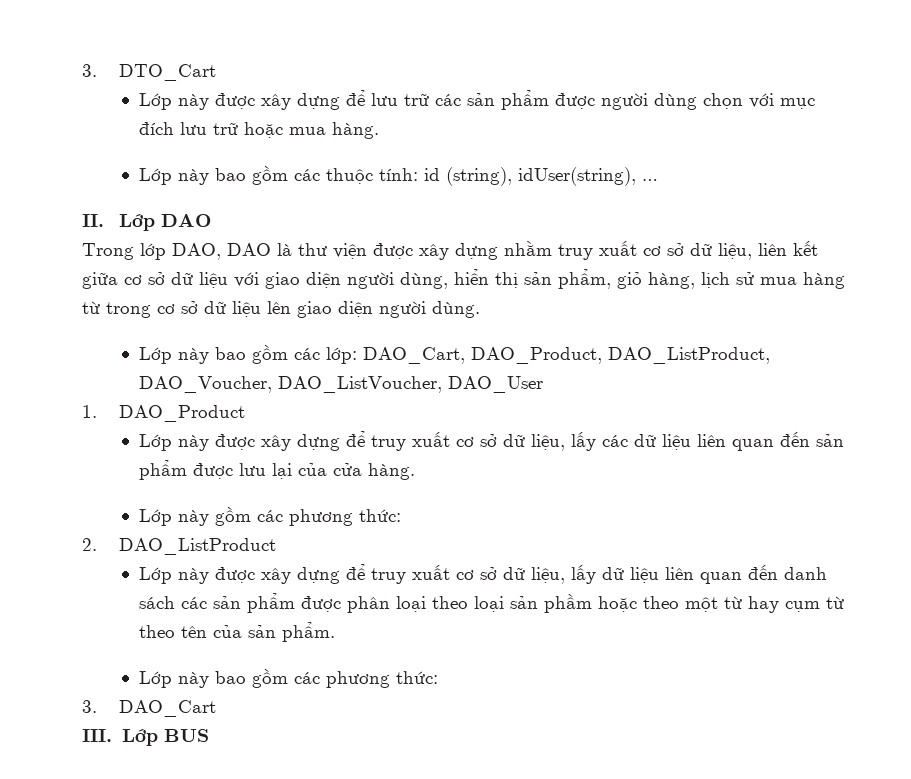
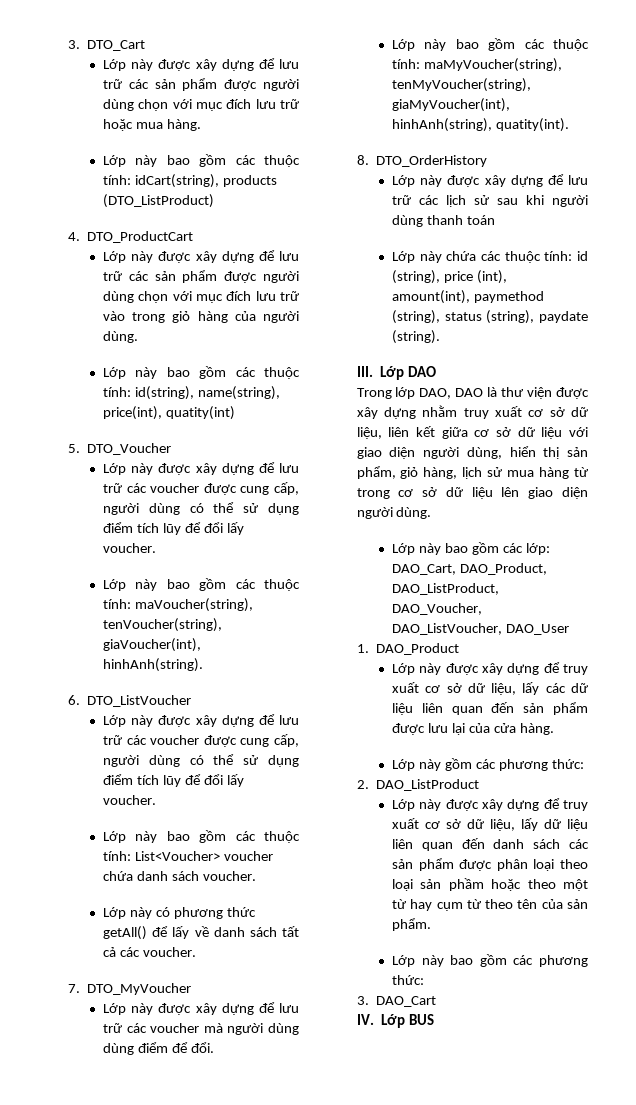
- Lớp này bao gồm các thuộc tính: id (string), idUser(string), …
- II. Lớp DAO
+ Lớp này bao gồm các thuộc tính: idCart(string), products (DTO_ListProduct)
+ 4. DTO_ProductCart
+ Lớp này được xây dựng để lưu trữ các sản phẩm được người dùng chọn với mục đích lưu trữ vào trong giỏ hàng của người dùng.
+ Lớp này bao gồm các thuộc tính: id(string), name(string), price(int), quatity(int)
+ 5. DTO_Voucher
+ Lớp này được xây dựng để lưu trữ các voucher được cung cấp, người dùng có thể sử dụng điểm tích lũy để đổi lấy voucher.
+ Lớp này bao gồm các thuộc tính: maVoucher(string), tenVoucher(string), giaVoucher(int), hinhAnh(string).
+ 6. DTO_ListVoucher
+ Lớp này được xây dựng để lưu trữ các voucher được cung cấp, người dùng có thể sử dụng điểm tích lũy để đổi lấy voucher.
+ Lớp này bao gồm các thuộc tính: List<Voucher> voucher chứa danh sách voucher.
+ Lớp này có phương thức getAll() để lấy về danh sách tất cả các voucher.
+ 7. DTO_MyVoucher
+ Lớp này được xây dựng để lưu trữ các voucher mà người dùng dùng điểm để đổi.
+ Lớp này bao gồm các thuộc tính: maMyVoucher(string), tenMyVoucher(string), giaMyVoucher(int), hinhAnh(string), quatity(int).
+ 8. DTO_OrderHistory
+ Lớp này được xây dựng để lưu trữ các lịch sử sau khi người dùng thanh toán
+ Lớp này chứa các thuộc tính: id (string), price (int), amount(int), paymethod (string), status (string), paydate (string).
+ III. Lớp DAO
- III. Lớp BUS
+ IV. Lớp BUS

